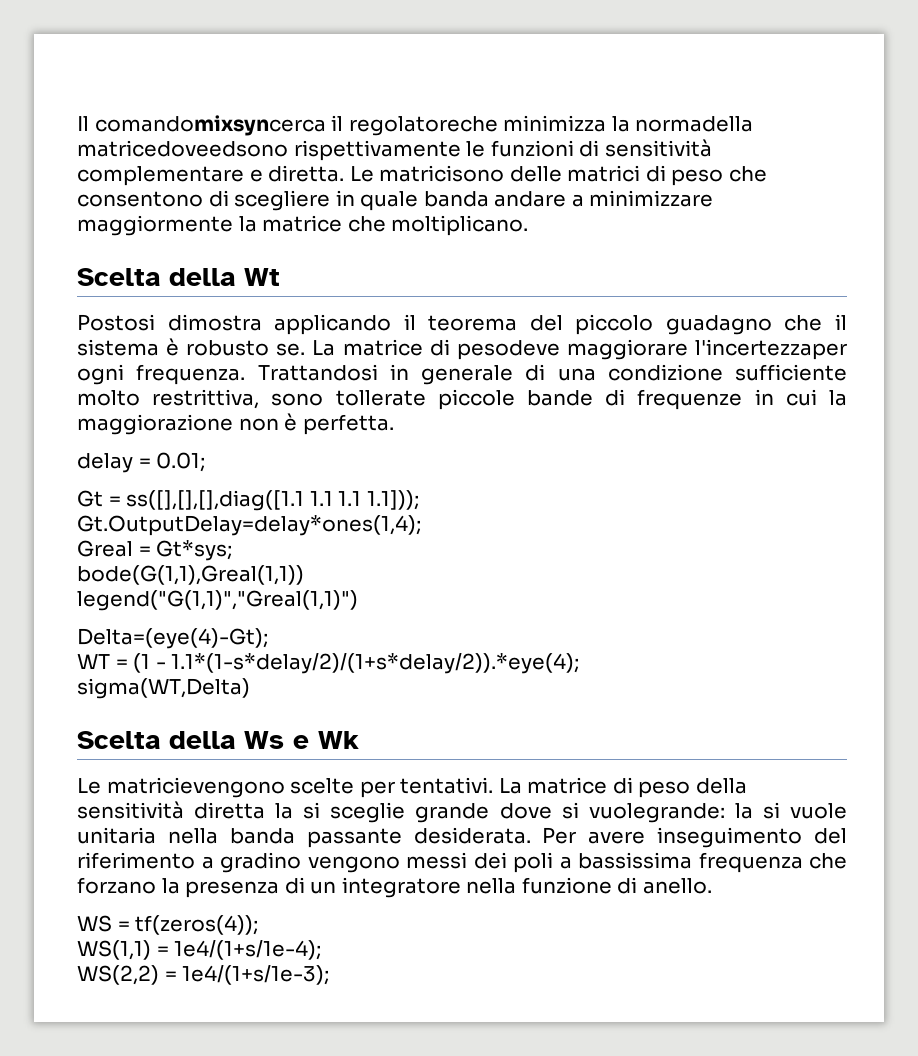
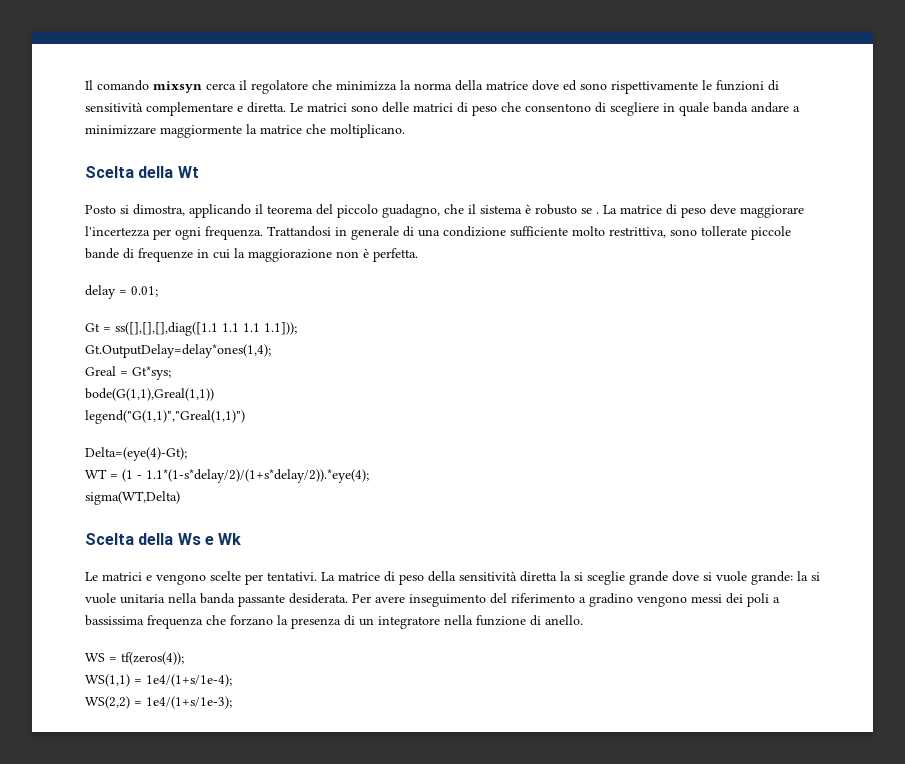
- Il comandomixsyncerca il regolatoreche minimizza la normadella matricedoveedsono rispettivamente le funzioni di sensitività complementare e diretta.
+ Il comando mixsyn cerca il regolatore che minimizza la norma della matrice dove ed sono rispettivamente le funzioni di sensitività complementare e diretta.
- Le matricisono delle matrici di peso che consentono di scegliere in quale banda andare a minimizzare maggiormente la matrice che moltiplicano.
+ Le matrici sono delle matrici di peso che consentono di scegliere in quale banda andare a minimizzare maggiormente la matrice che moltiplicano.
- Postosi dimostra applicando il teorema del piccolo guadagno che il sistema è robusto se. La matrice di pesodeve maggiorare l'incertezzaper ogni frequenza.
+ Posto si dimostra, applicando il teorema del piccolo guadagno, che il sistema è robusto se . La matrice di peso deve maggiorare l'incertezza per ogni frequenza.
- Le matricievengono scelte per tentativi.
+ Le matrici e vengono scelte per tentativi.
- La matrice di peso della sensitività diretta la si sceglie grande dove si vuolegrande: la si vuole unitaria nella banda passante desiderata.
+ La matrice di peso della sensitività diretta la si sceglie grande dove si vuole grande: la si vuole unitaria nella banda passante desiderata.

